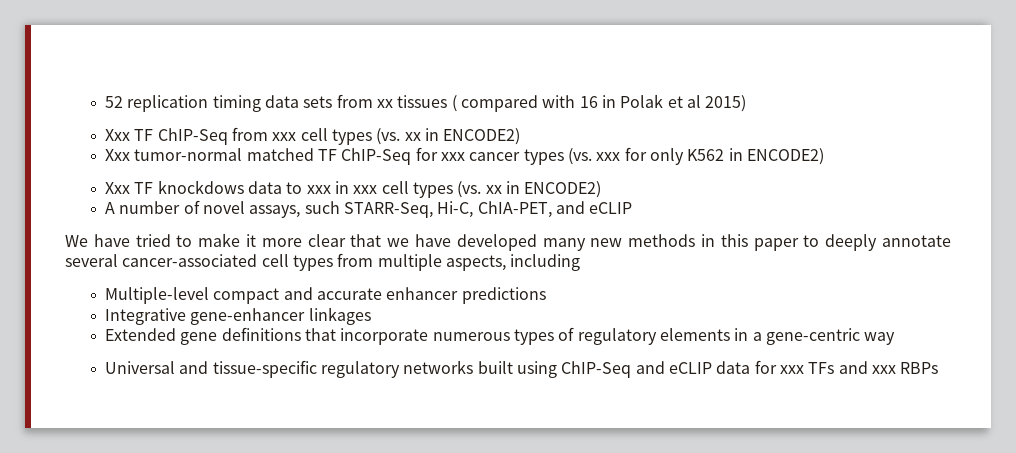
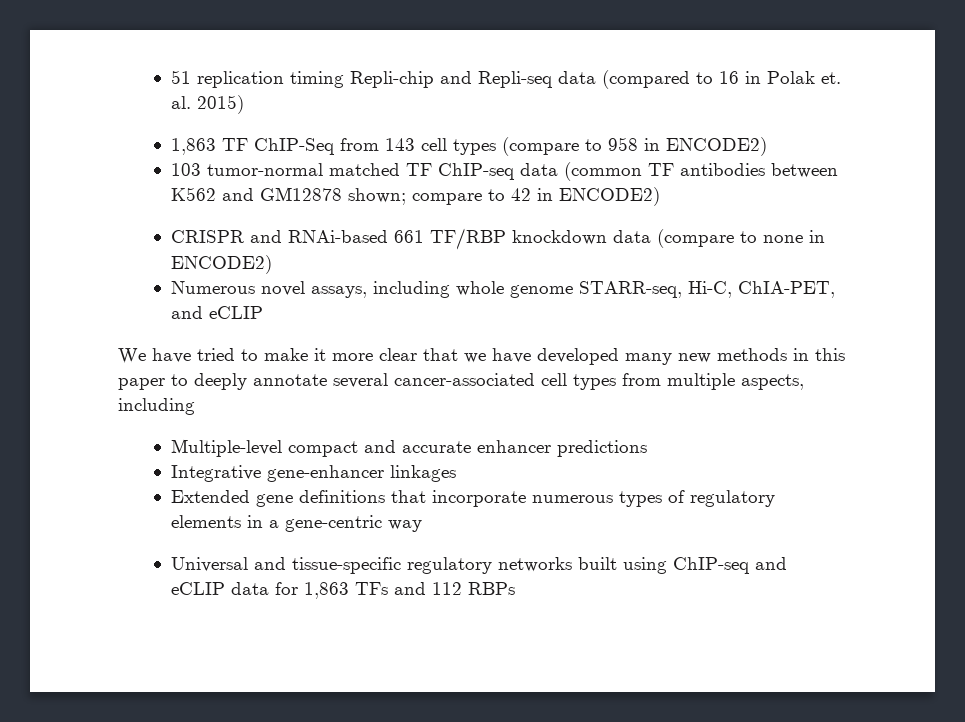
- 52 replication timing data sets from xx tissues ( compared with 16 in Polak et al 2015)
+ 51 replication timing Repli-chip and Repli-seq data (compared to 16 in Polak et. al. 2015)
- Xxx TF ChIP-Seq from xxx cell types (vs. xx in ENCODE2)
- Xxx tumor-normal matched TF ChIP-Seq for xxx cancer types (vs. xxx for only K562 in ENCODE2)
- Xxx TF knockdows data to xxx in xxx cell types (vs. xx in ENCODE2)
- A number of novel assays, such STARR-Seq, Hi-C, ChIA-PET, and eCLIP
+ 1,863 TF ChIP-Seq from 143 cell types (compare to 958 in ENCODE2)
+ 103 tumor-normal matched TF ChIP-seq data (common TF antibodies between K562 and GM12878 shown; compare to 42 in ENCODE2)
+ CRISPR and RNAi-based 661 TF/RBP knockdown data (compare to none in ENCODE2)
+ Numerous novel assays, including whole genome STARR-seq, Hi-C, ChIA-PET, and eCLIP
- Universal and tissue-specific regulatory networks built using ChIP-Seq and eCLIP data for xxx TFs and xxx RBPs
+ Universal and tissue-specific regulatory networks built using ChIP-seq and eCLIP data for 1,863 TFs and 112 RBPs

